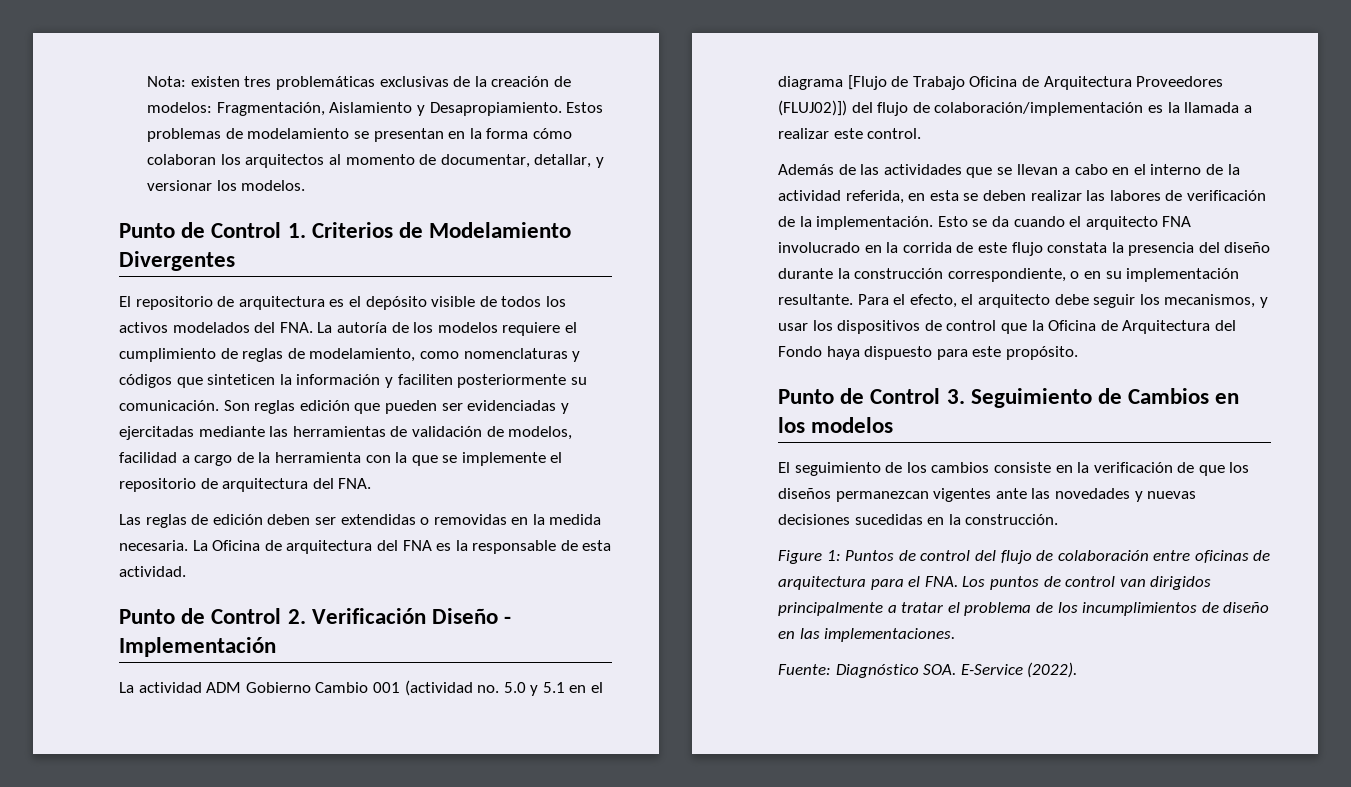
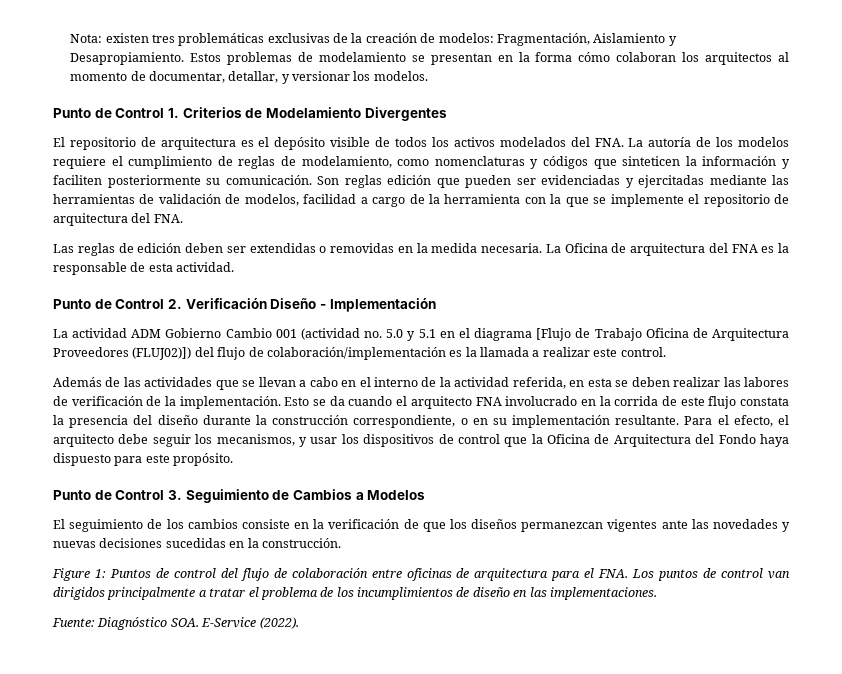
- Punto de Control 3. Seguimiento de Cambios en los modelos
+ Punto de Control 3. Seguimiento de Cambios a Modelos

